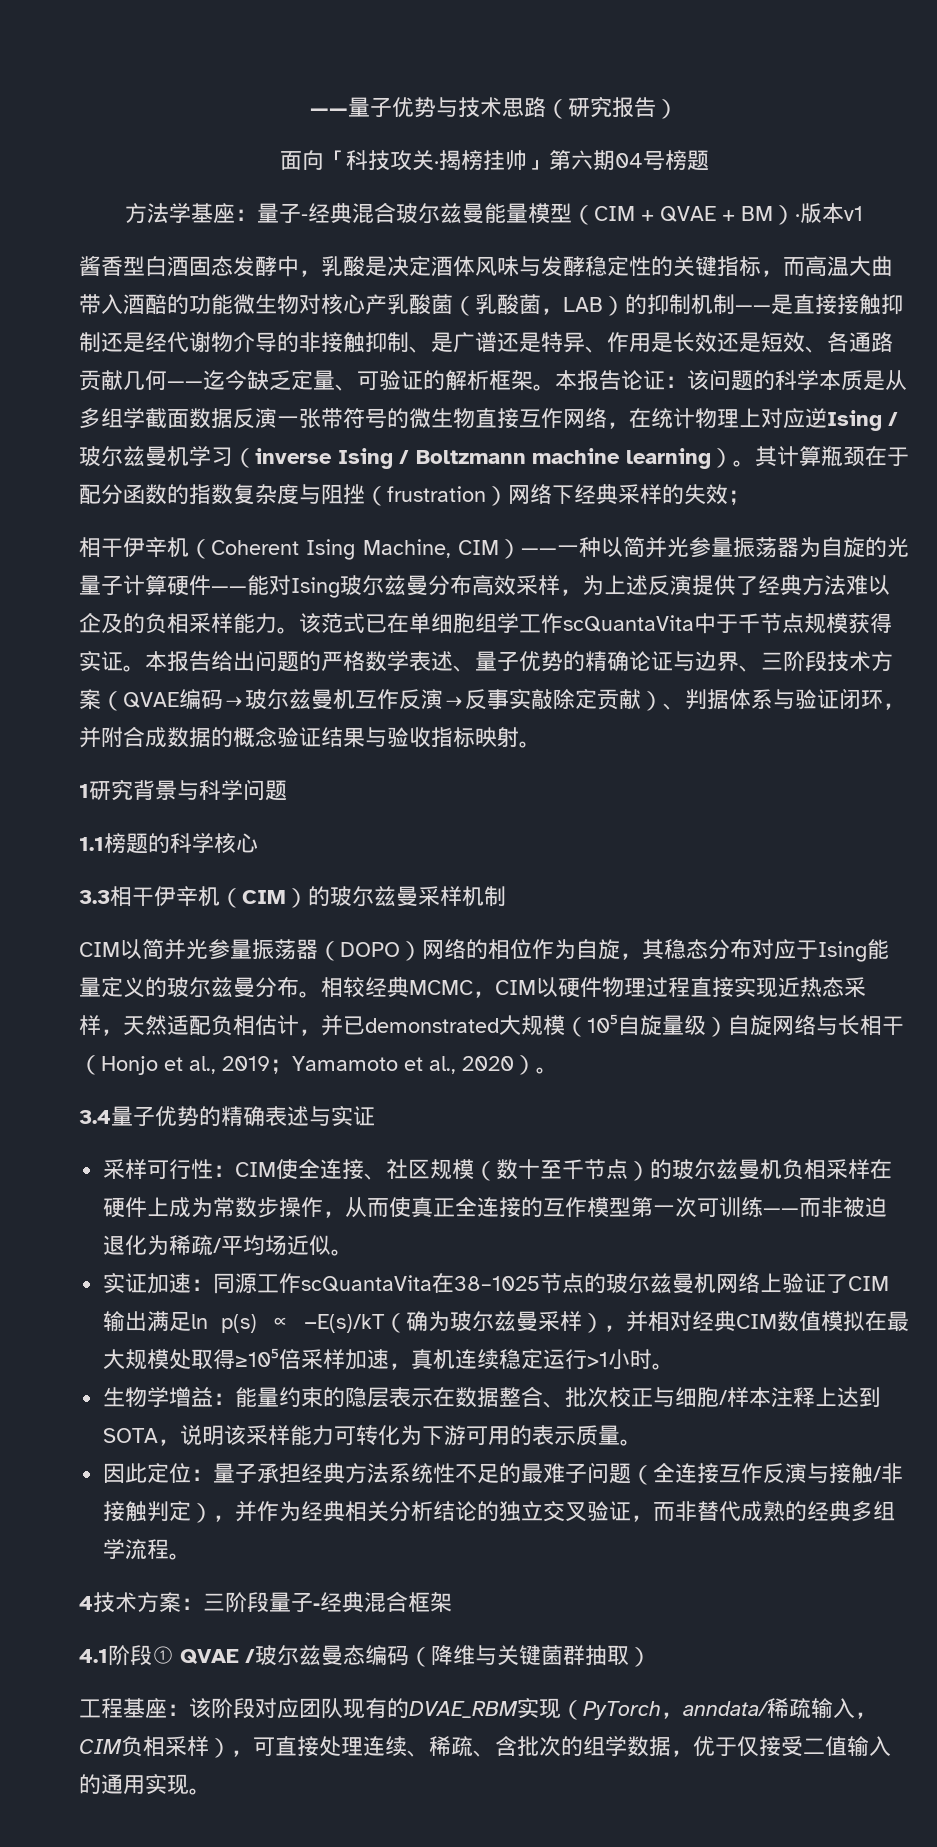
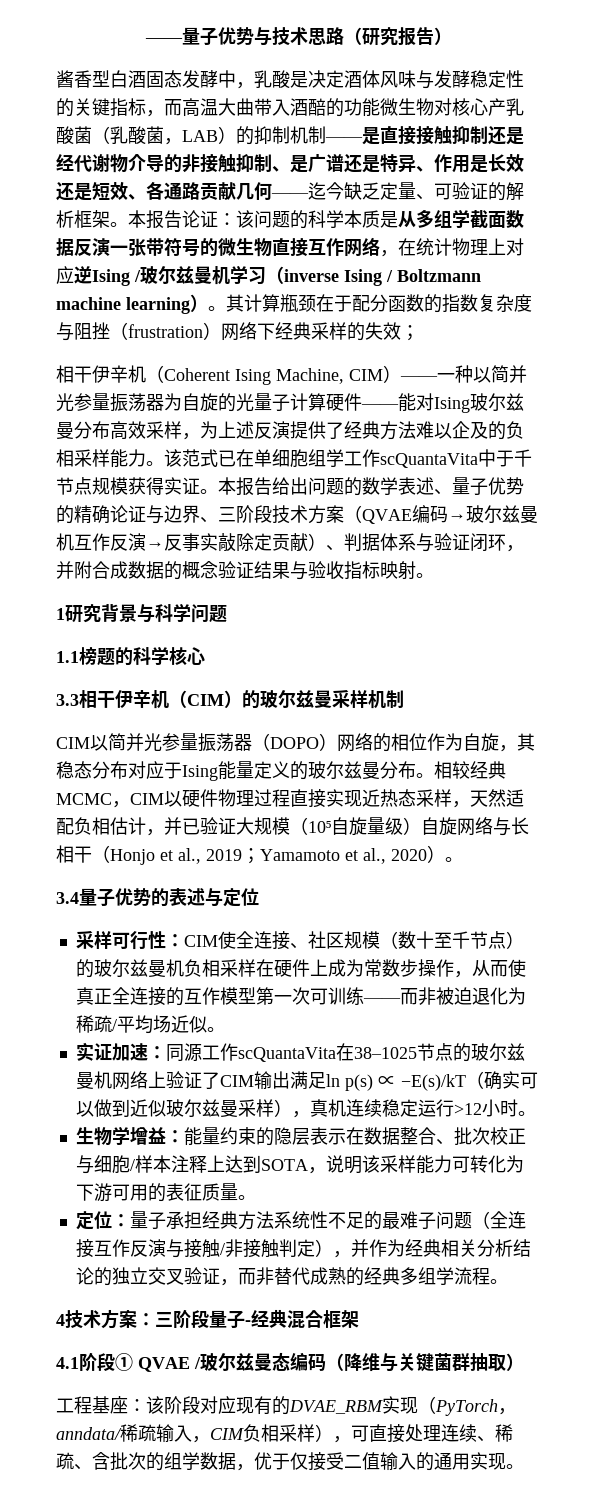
- 面向「科技攻关·揭榜挂帅」第六期04号榜题
- 方法学基座：量子‑经典混合玻尔兹曼能量模型（CIM + QVAE + BM）·版本v1
- 本报告给出问题的严格数学表述、量子优势的精确论证与边界、三阶段技术方案（QVAE编码→玻尔兹曼机互作反演→反事实敲除定贡献）、判据体系与验证闭环，并附合成数据的概念验证结果与验收指标映射。
+ 本报告给出问题的数学表述、量子优势的精确论证与边界、三阶段技术方案（QVAE编码→玻尔兹曼机互作反演→反事实敲除定贡献）、判据体系与验证闭环，并附合成数据的概念验证结果与验收指标映射。
- 相较经典MCMC，CIM以硬件物理过程直接实现近热态采样，天然适配负相估计，并已demonstrated大规模（10⁵自旋量级）自旋网络与长相干（Honjo et al., 2019；Yamamoto et al., 2020）。
+ 相较经典MCMC，CIM以硬件物理过程直接实现近热态采样，天然适配负相估计，并已验证大规模（10⁵自旋量级）自旋网络与长相干（Honjo et al., 2019；Yamamoto et al., 2020）。
- 3.4量子优势的精确表述与实证
+ 3.4量子优势的表述与定位
- 实证加速：同源工作scQuantaVita在38–1025节点的玻尔兹曼机网络上验证了CIM输出满足ln p(s) ∝ −E(s)/kT（确为玻尔兹曼采样），并相对经典CIM数值模拟在最大规模处取得≥10⁵倍采样加速，真机连续稳定运行>1小时。
+ 实证加速：同源工作scQuantaVita在38–1025节点的玻尔兹曼机网络上验证了CIM输出满足ln p(s) ∝ −E(s)/kT（确实可以做到近似玻尔兹曼采样），真机连续稳定运行>12小时。
- 生物学增益：能量约束的隐层表示在数据整合、批次校正与细胞/样本注释上达到SOTA，说明该采样能力可转化为下游可用的表示质量。
+ 生物学增益：能量约束的隐层表示在数据整合、批次校正与细胞/样本注释上达到SOTA，说明该采样能力可转化为下游可用的表征质量。
- 因此定位：量子承担经典方法系统性不足的最难子问题（全连接互作反演与接触/非接触判定），并作为经典相关分析结论的独立交叉验证，而非替代成熟的经典多组学流程。
+ 定位：量子承担经典方法系统性不足的最难子问题（全连接互作反演与接触/非接触判定），并作为经典相关分析结论的独立交叉验证，而非替代成熟的经典多组学流程。
- 工程基座：该阶段对应团队现有的DVAE_RBM实现（PyTorch，anndata/稀疏输入，CIM负相采样），可直接处理连续、稀疏、含批次的组学数据，优于仅接受二值输入的通用实现。
+ 工程基座：该阶段对应现有的DVAE_RBM实现（PyTorch，anndata/稀疏输入，CIM负相采样），可直接处理连续、稀疏、含批次的组学数据，优于仅接受二值输入的通用实现。

